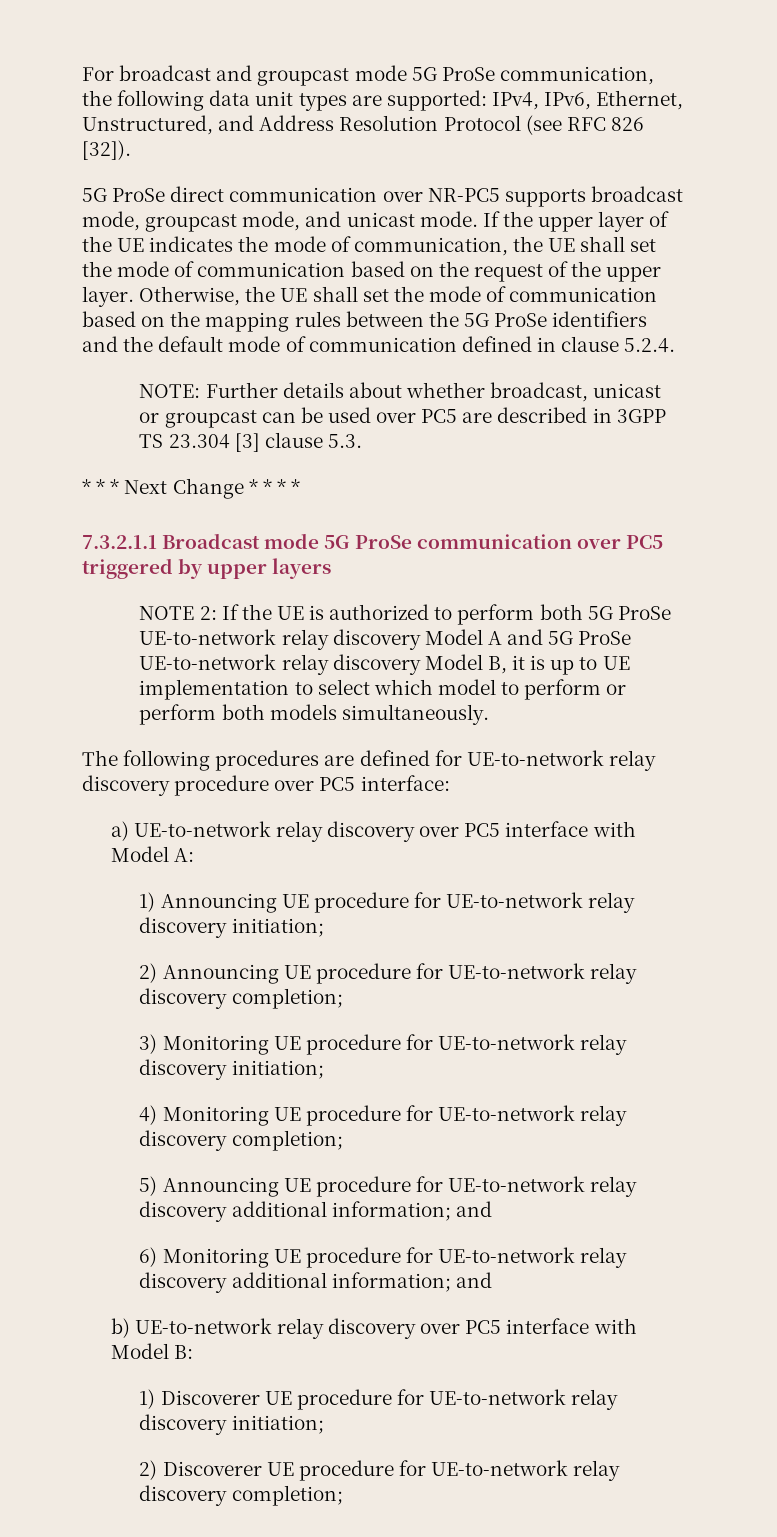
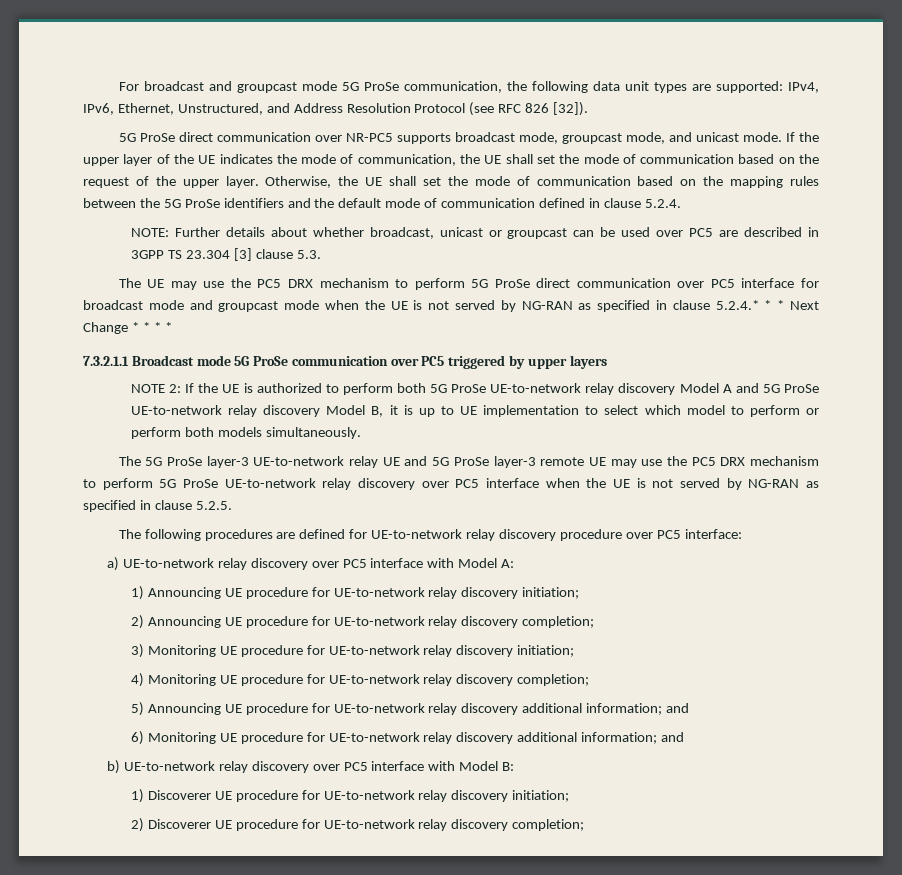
- * * * Next Change * * * *
+ The UE may use the PC5 DRX mechanism to perform 5G ProSe direct communication over PC5 interface for broadcast mode and groupcast mode when the UE is not served by NG-RAN as specified in clause 5.2.4.* * * Next Change * * * *
+ The 5G ProSe layer-3 UE-to-network relay UE and 5G ProSe layer-3 remote UE may use the PC5 DRX mechanism to perform 5G ProSe UE-to-network relay discovery over PC5 interface when the UE is not served by NG-RAN as specified in clause 5.2.5.

